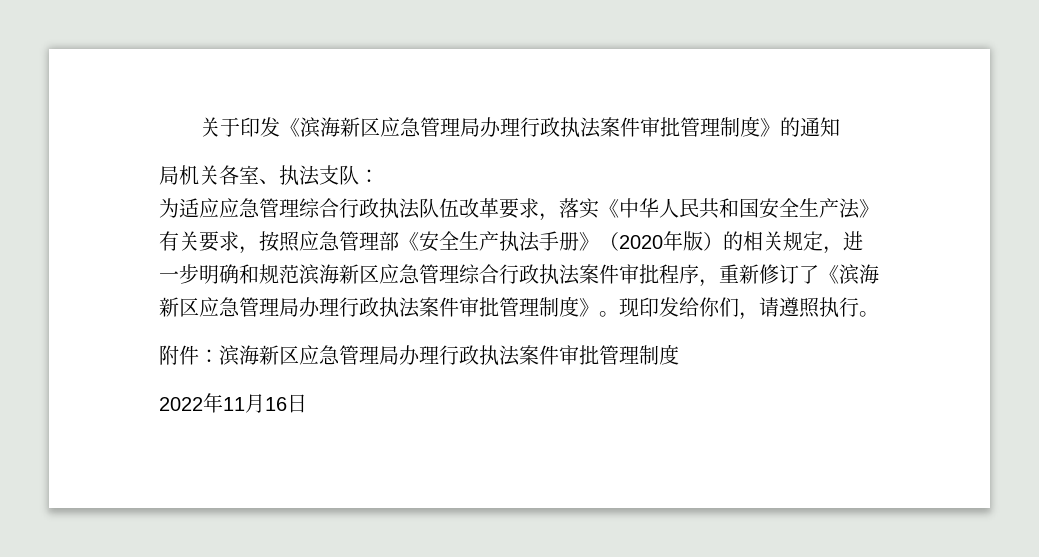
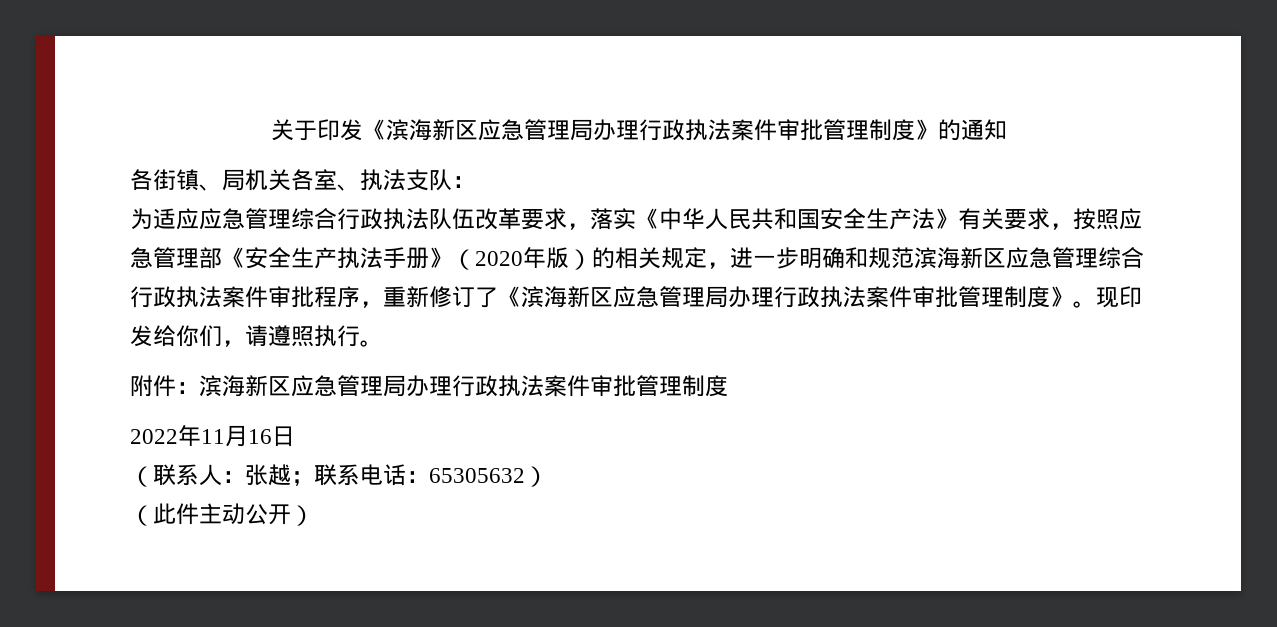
- 局机关各室、执法支队：
+ 各街镇、局机关各室、执法支队：
+ （联系人：张越；联系电话：65305632）
+ （此件主动公开）

